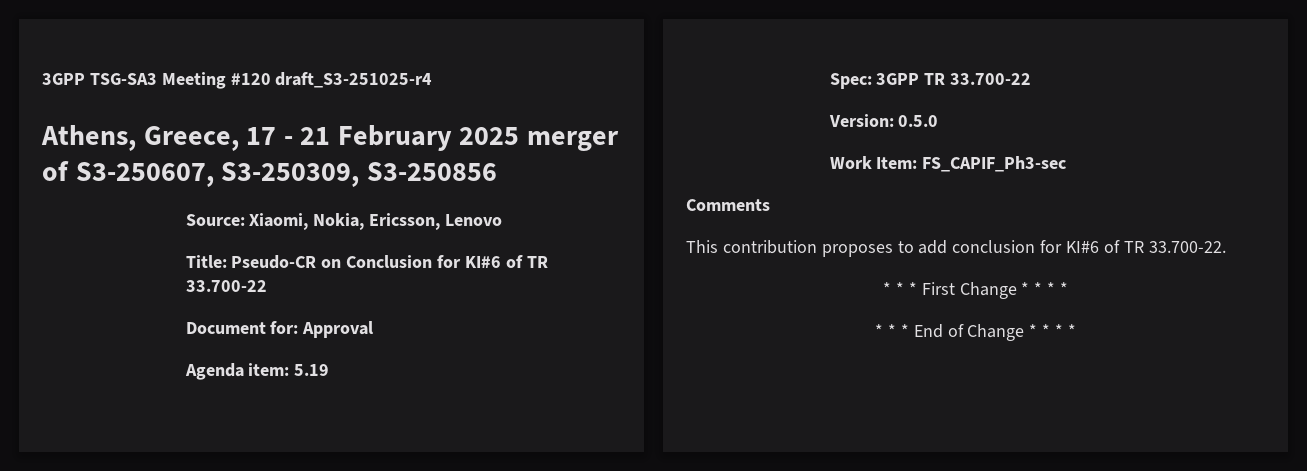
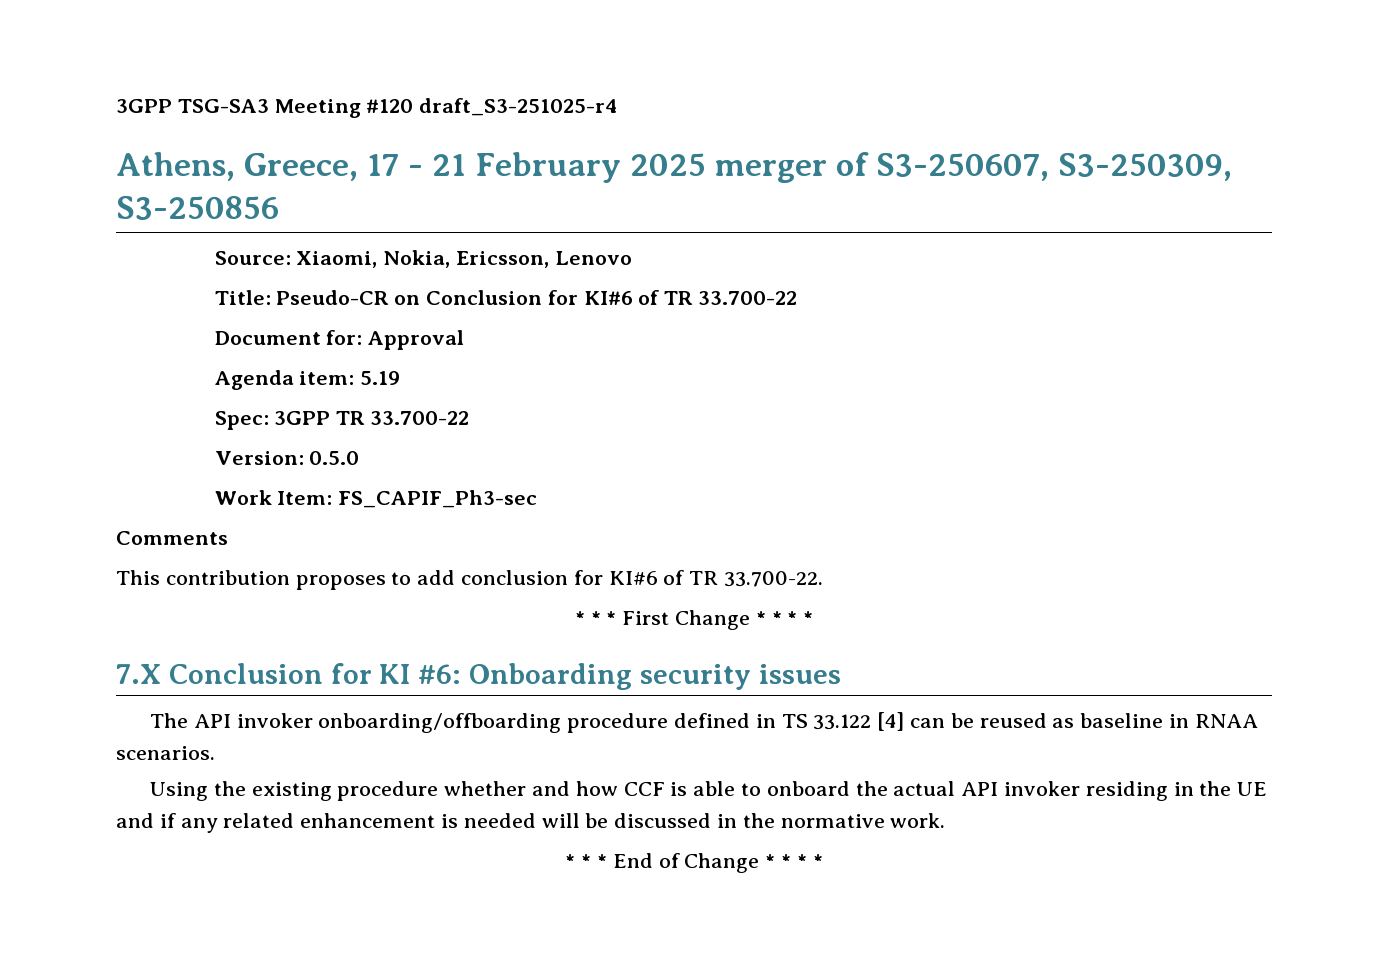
+ 7.X Conclusion for KI #6: Onboarding security issues
+ The API invoker onboarding/offboarding procedure defined in TS 33.122 [4] can be reused as baseline in RNAA scenarios.
+ Using the existing procedure whether and how CCF is able to onboard the actual API invoker residing in the UE and if any related enhancement is needed will be discussed in the normative work.

